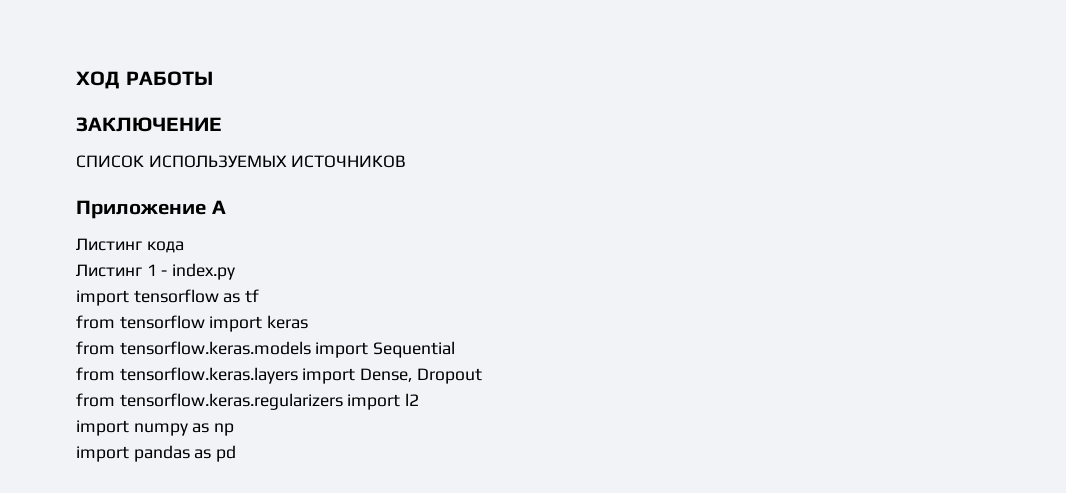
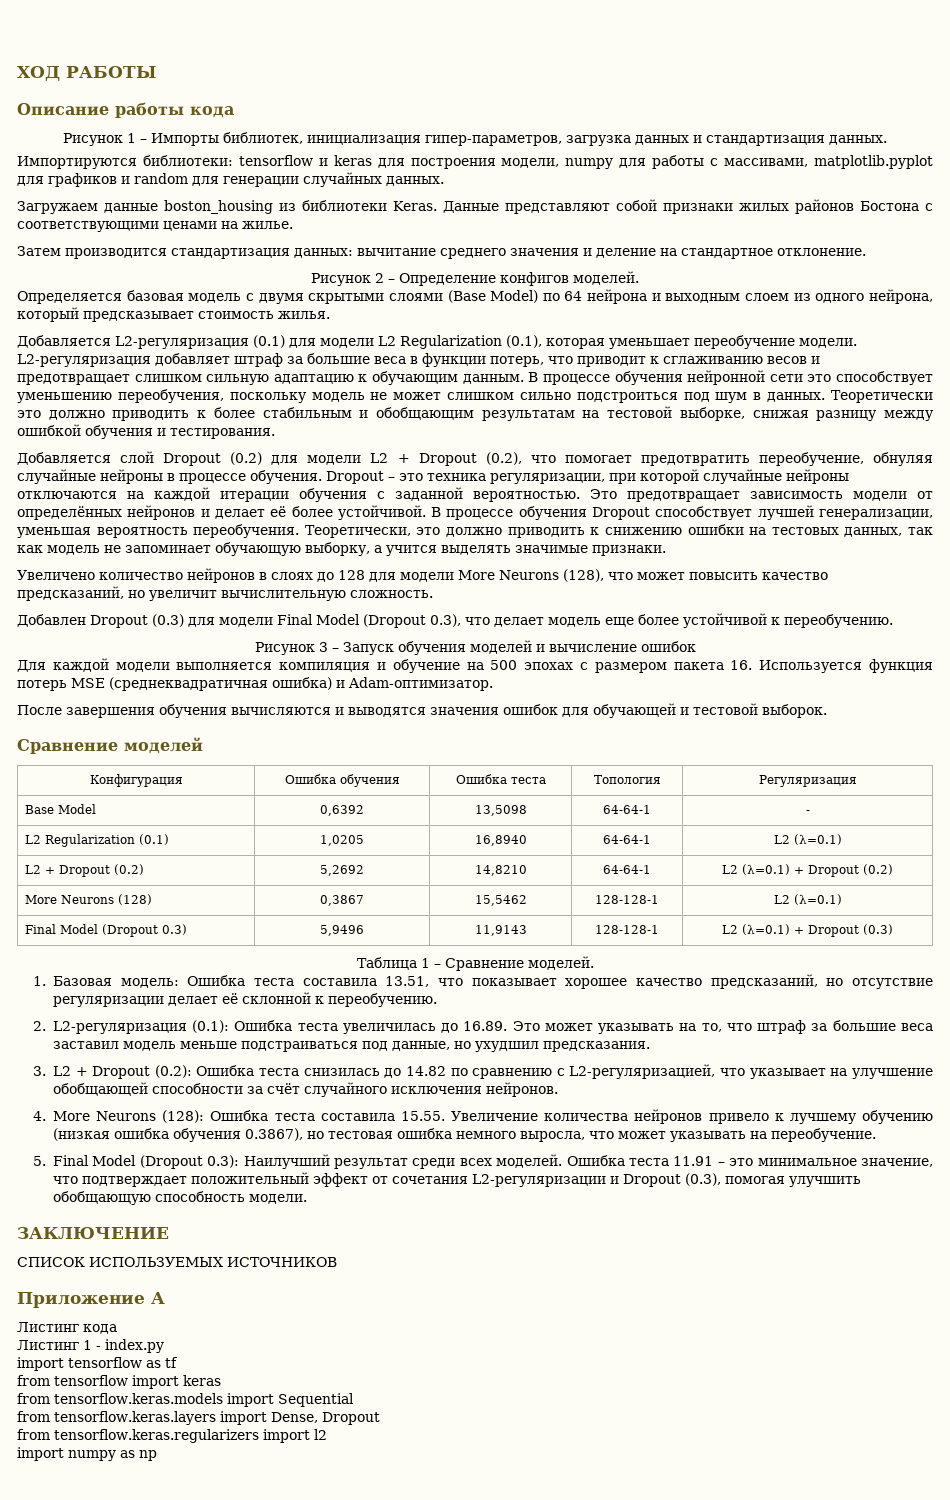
+ Описание работы кода
+ Рисунок 1 – Импорты библиотек, инициализация гипер-параметров, загрузка данных и стандартизация данных.
+ Импортируются библиотеки: tensorflow и keras для построения модели, numpy для работы с массивами, matplotlib.pyplot для графиков и random для генерации случайных данных.
+ Загружаем данные boston_housing из библиотеки Keras. Данные представляют собой признаки жилых районов Бостона с соответствующими ценами на жилье.
+ Затем производится стандартизация данных: вычитание среднего значения и деление на стандартное отклонение.
+ Рисунок 2 – Определение конфигов моделей.
+ Определяется базовая модель с двумя скрытыми слоями (Base Model) по 64 нейрона и выходным слоем из одного нейрона, который предсказывает стоимость жилья.
+ Добавляется L2-регуляризация (0.1) для модели L2 Regularization (0.1), которая уменьшает переобучение модели. L2-регуляризация добавляет штраф за большие веса в функции потерь, что приводит к сглаживанию весов и предотвращает слишком сильную адаптацию к обучающим данным. В процессе обучения нейронной сети это способствует уменьшению переобучения, поскольку модель не может слишком сильно подстроиться под шум в данных. Теоретически это должно приводить к более стабильным и обобщающим результатам на тестовой выборке, снижая разницу между ошибкой обучения и тестирования.
+ Добавляется слой Dropout (0.2) для модели L2 + Dropout (0.2), что помогает предотвратить переобучение, обнуляя случайные нейроны в процессе обучения. Dropout – это техника регуляризации, при которой случайные нейроны отключаются на каждой итерации обучения с заданной вероятностью. Это предотвращает зависимость модели от определённых нейронов и делает её более устойчивой. В процессе обучения Dropout способствует лучшей генерализации, уменьшая вероятность переобучения. Теоретически, это должно приводить к снижению ошибки на тестовых данных, так как модель не запоминает обучающую выборку, а учится выделять значимые признаки.
+ Увеличено количество нейронов в слоях до 128 для модели More Neurons (128), что может повысить качество предсказаний, но увеличит вычислительную сложность.
+ Добавлен Dropout (0.3) для модели Final Model (Dropout 0.3), что делает модель еще более устойчивой к переобучению.
+ Рисунок 3 – Запуск обучения моделей и вычисление ошибок
+ Для каждой модели выполняется компиляция и обучение на 500 эпохах с размером пакета 16. Используется функция потерь MSE (среднеквадратичная ошибка) и Adam-оптимизатор.
+ После завершения обучения вычисляются и выводятся значения ошибок для обучающей и тестовой выборок.
+ Сравнение моделей
+ Конфигурация | Ошибка обучения | Ошибка теста | Топология | Регуляризация
+ Base Model | 0,6392 | 13,5098 | 64-64-1 | -
+ L2 Regularization (0.1) | 1,0205 | 16,8940 | 64-64-1 | L2 (λ=0.1)
+ L2 + Dropout (0.2) | 5,2692 | 14,8210 | 64-64-1 | L2 (λ=0.1) + Dropout (0.2)
+ More Neurons (128) | 0,3867 | 15,5462 | 128-128-1 | L2 (λ=0.1)
+ Final Model (Dropout 0.3) | 5,9496 | 11,9143 | 128-128-1 | L2 (λ=0.1) + Dropout (0.3)
+ Таблица 1 – Сравнение моделей.
+ 1. Базовая модель: Ошибка теста составила 13.51, что показывает хорошее качество предсказаний, но отсутствие регуляризации делает её склонной к переобучению.
+ 2. L2-регуляризация (0.1): Ошибка теста увеличилась до 16.89. Это может указывать на то, что штраф за большие веса заставил модель меньше подстраиваться под данные, но ухудшил предсказания.
+ 3. L2 + Dropout (0.2): Ошибка теста снизилась до 14.82 по сравнению с L2-регуляризацией, что указывает на улучшение обобщающей способности за счёт случайного исключения нейронов.
+ 4. More Neurons (128): Ошибка теста составила 15.55. Увеличение количества нейронов привело к лучшему обучению (низкая ошибка обучения 0.3867), но тестовая ошибка немного выросла, что может указывать на переобучение.
+ 5. Final Model (Dropout 0.3): Наилучший результат среди всех моделей. Ошибка теста 11.91 – это минимальное значение, что подтверждает положительный эффект от сочетания L2-регуляризации и Dropout (0.3), помогая улучшить обобщающую способность модели.
- import pandas as pd

